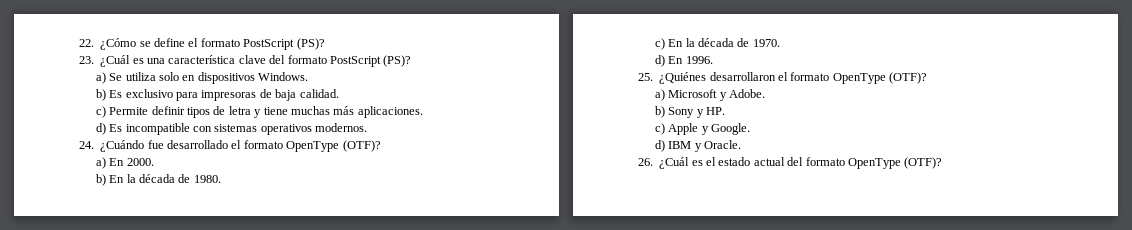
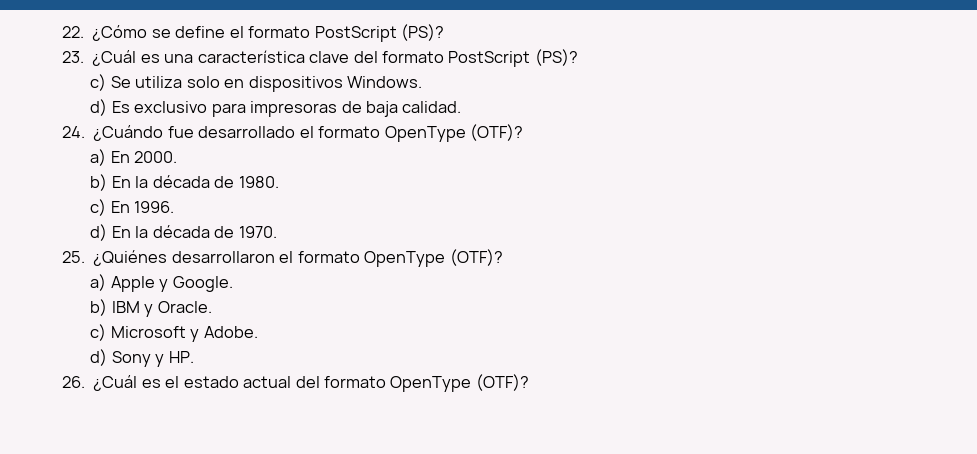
- a) Se utiliza solo en dispositivos Windows.
+ c) Se utiliza solo en dispositivos Windows.
- b) Es exclusivo para impresoras de baja calidad.
+ d) Es exclusivo para impresoras de baja calidad.
- c) Permite definir tipos de letra y tiene muchas más aplicaciones.
- d) Es incompatible con sistemas operativos modernos.
- c) En la década de 1970.
+ c) En 1996.
+ d) En la década de 1970.
- d) En 1996.
- a) Microsoft y Adobe.
+ a) Apple y Google.
+ b) IBM y Oracle.
+ c) Microsoft y Adobe.
- b) Sony y HP.
+ d) Sony y HP.
- c) Apple y Google.
- d) IBM y Oracle.

